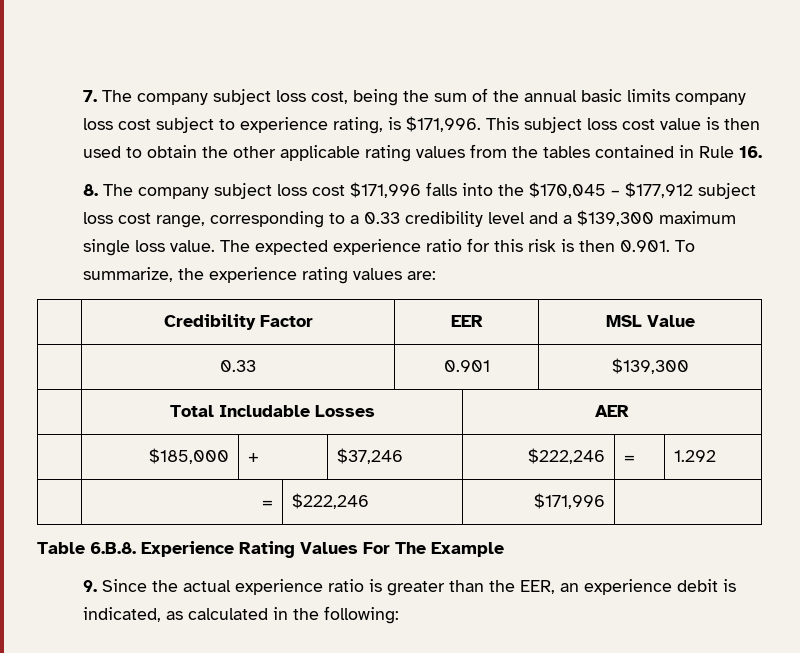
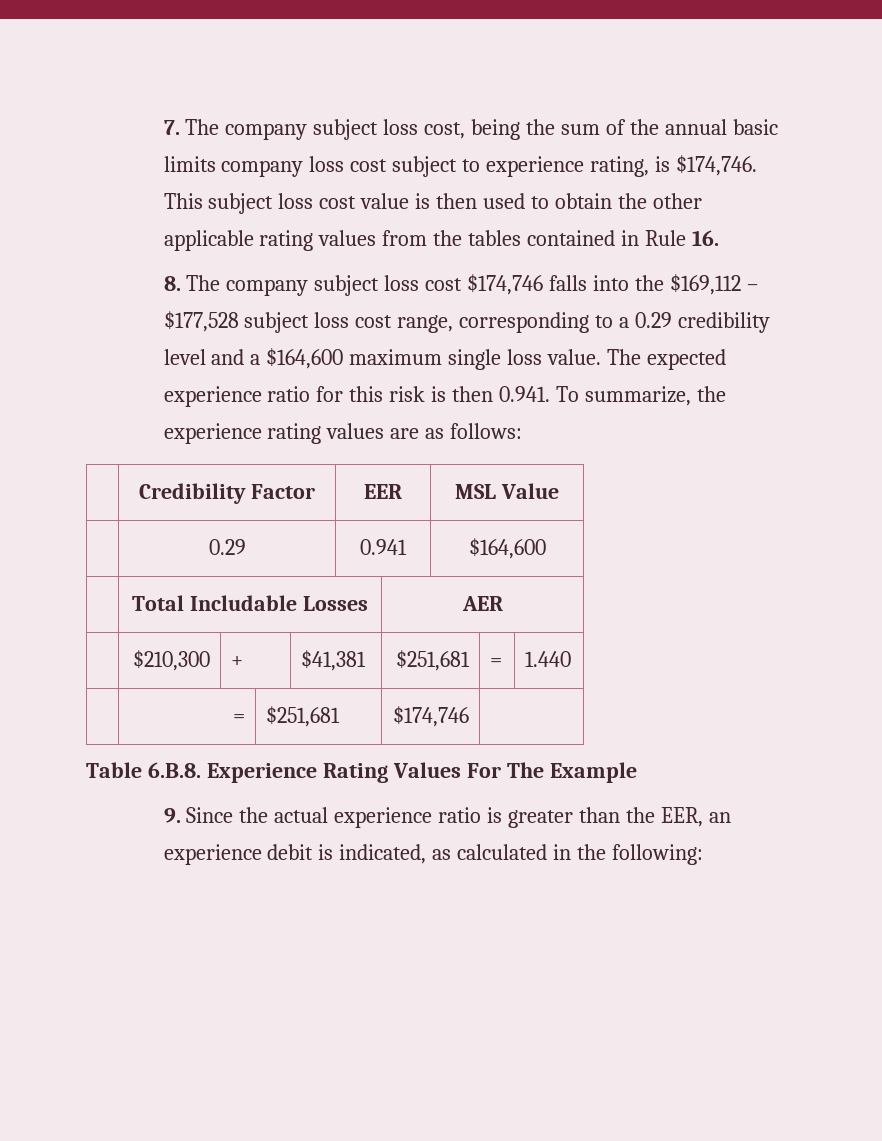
- 7. The company subject loss cost, being the sum of the annual basic limits company loss cost subject to experience rating, is $171,996.
+ 7. The company subject loss cost, being the sum of the annual basic limits company loss cost subject to experience rating, is $174,746.
- 8. The company subject loss cost $171,996 falls into the $170,045 – $177,912 subject loss cost range, corresponding to a 0.33 credibility level and a $139,300 maximum single loss value.
+ 8. The company subject loss cost $174,746 falls into the $169,112 – $177,528 subject loss cost range, corresponding to a 0.29 credibility level and a $164,600 maximum single loss value.
- The expected experience ratio for this risk is then 0.901. To summarize, the experience rating values are:
+ The expected experience ratio for this risk is then 0.941. To summarize, the experience rating values are as follows:
- | 0.33 | 0.901 | $139,300
+ | 0.29 | 0.941 | $164,600
- | $185,000 | + | $37,246 | $222,246 | = | 1.292
- | = | $222,246 | $171,996 |
+ | $210,300 | + | $41,381 | $251,681 | = | 1.440
+ | = | $251,681 | $174,746 |

